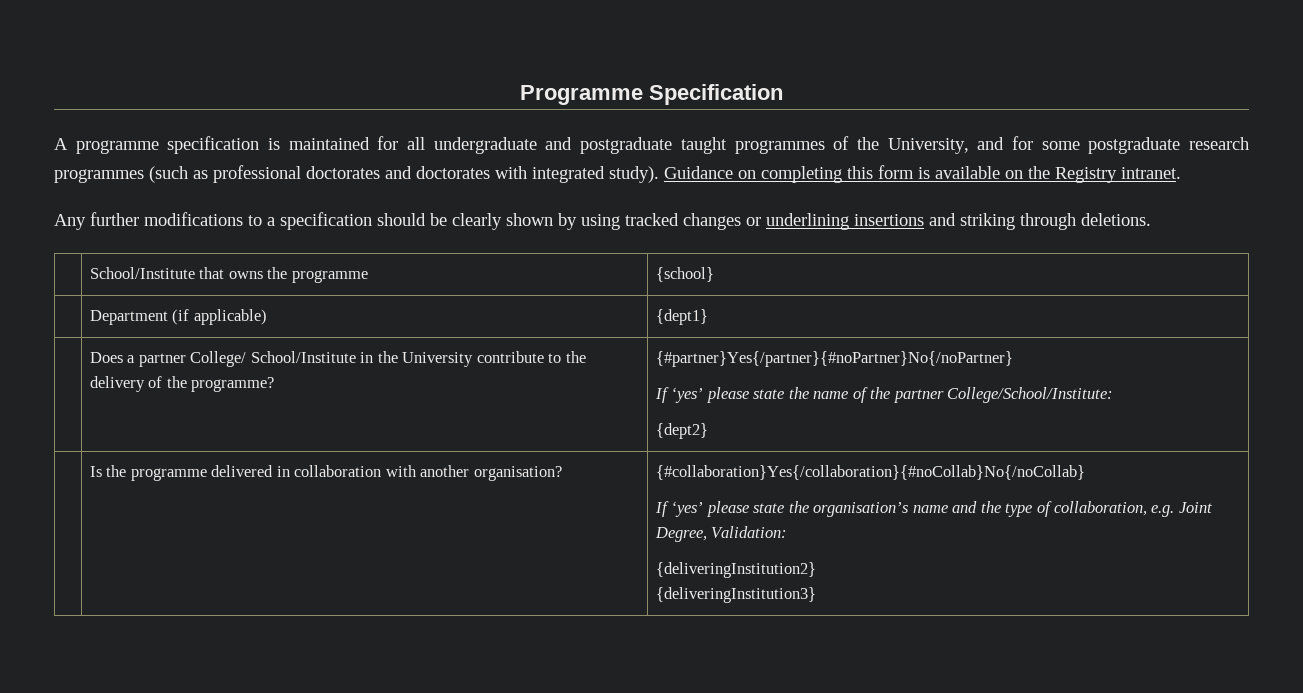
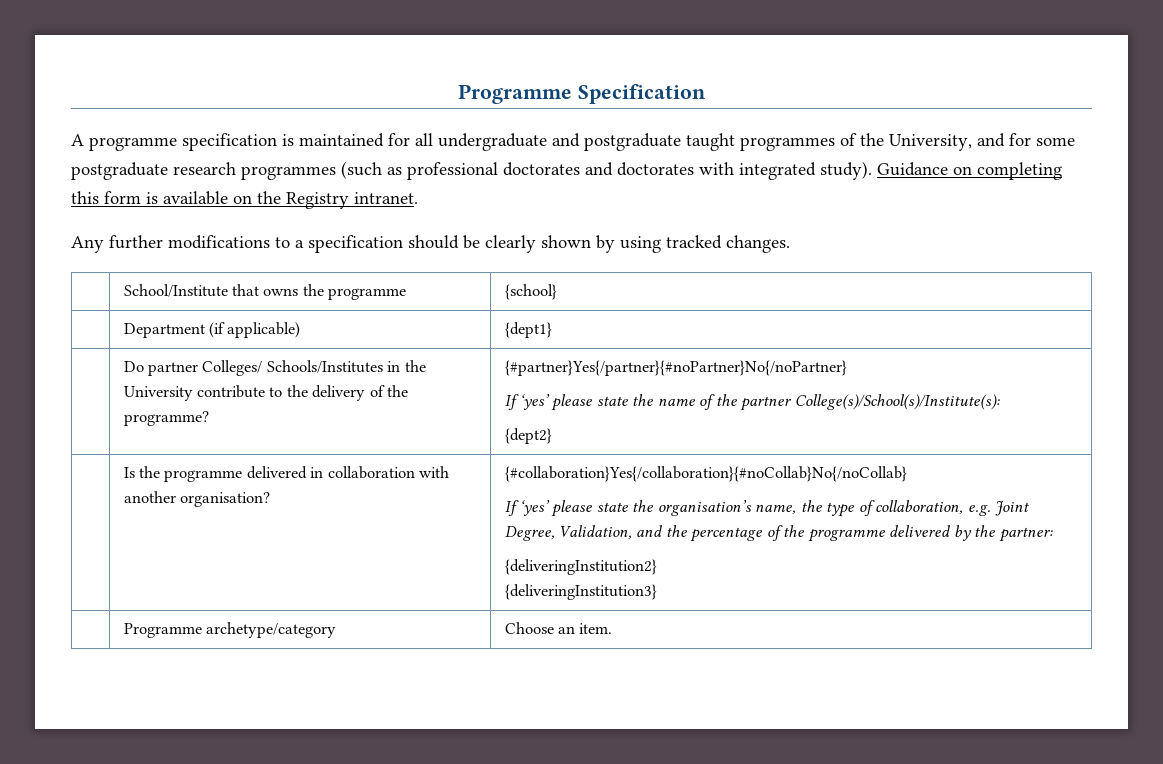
- Any further modifications to a specification should be clearly shown by using tracked changes or underlining insertions and striking through deletions.
+ Any further modifications to a specification should be clearly shown by using tracked changes.
- | Does a partner College/ School/Institute in the University contribute to the delivery of the programme? | {#partner}Yes{/partner}{#noPartner}No{/noPartner}
- If ‘yes’ please state the name of the partner College/School/Institute:
+ | Do partner Colleges/ Schools/Institutes in the University contribute to the delivery of the programme? | {#partner}Yes{/partner}{#noPartner}No{/noPartner}
+ If ‘yes’ please state the name of the partner College(s)/School(s)/Institute(s):
  | Is the programme delivered in collaboration with another organisation? | {#collaboration}Yes{/collaboration}{#noCollab}No{/noCollab}
- If ‘yes’ please state the organisation’s name and the type of collaboration, e.g. Joint Degree, Validation:
+ If ‘yes’ please state the organisation’s name, the type of collaboration, e.g. Joint Degree, Validation, and the percentage of the programme delivered by the partner:
  {deliveringInstitution2}
  {deliveringInstitution3}
+ | Programme archetype/category | Choose an item.

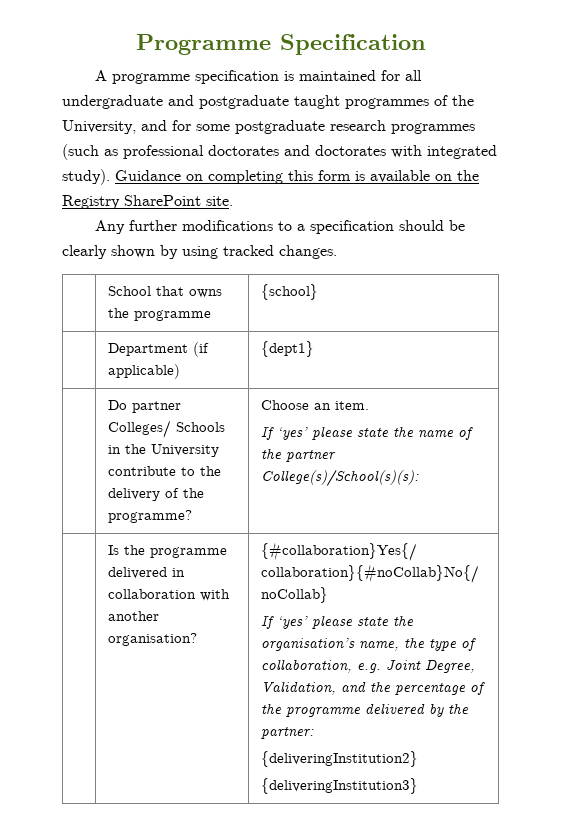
- Guidance on completing this form is available on the Registry intranet.
+ Guidance on completing this form is available on the Registry SharePoint site.
- | School/Institute that owns the programme | {school}
+ | School that owns the programme | {school}
- | Do partner Colleges/ Schools/Institutes in the University contribute to the delivery of the programme? | {#partner}Yes{/partner}{#noPartner}No{/noPartner}
- If ‘yes’ please state the name of the partner College(s)/School(s)/Institute(s):
- {dept2}
+ | Do partner Colleges/ Schools in the University contribute to the delivery of the programme? | Choose an item.
+ If ‘yes’ please state the name of the partner College(s)/School(s)(s):
- | Programme archetype/category | Choose an item.

